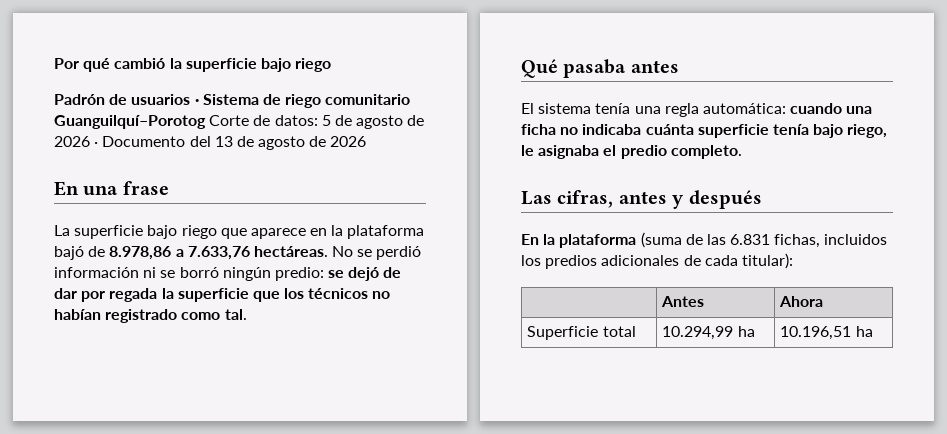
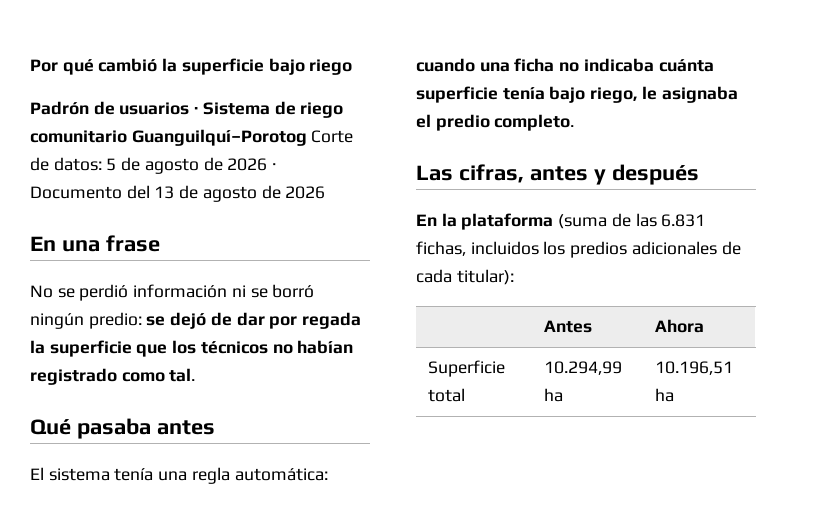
- La superficie bajo riego que aparece en la plataforma bajó de 8.978,86 a 7.633,76 hectáreas.

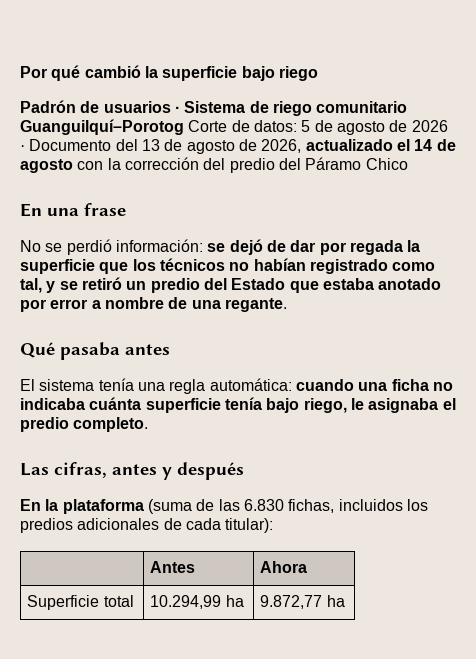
- Padrón de usuarios · Sistema de riego comunitario Guanguilquí–Porotog Corte de datos: 5 de agosto de 2026 · Documento del 13 de agosto de 2026
+ Padrón de usuarios · Sistema de riego comunitario Guanguilquí–Porotog Corte de datos: 5 de agosto de 2026 · Documento del 13 de agosto de 2026, actualizado el 14 de agosto con la corrección del predio del Páramo Chico
- No se perdió información ni se borró ningún predio: se dejó de dar por regada la superficie que los técnicos no habían registrado como tal.
+ No se perdió información: se dejó de dar por regada la superficie que los técnicos no habían registrado como tal, y se retiró un predio del Estado que estaba anotado por error a nombre de una regante.
- En la plataforma (suma de las 6.831 fichas, incluidos los predios adicionales de cada titular):
+ En la plataforma (suma de las 6.830 fichas, incluidos los predios adicionales de cada titular):
- Superficie total | 10.294,99 ha | 10.196,51 ha
+ Superficie total | 10.294,99 ha | 9.872,77 ha

